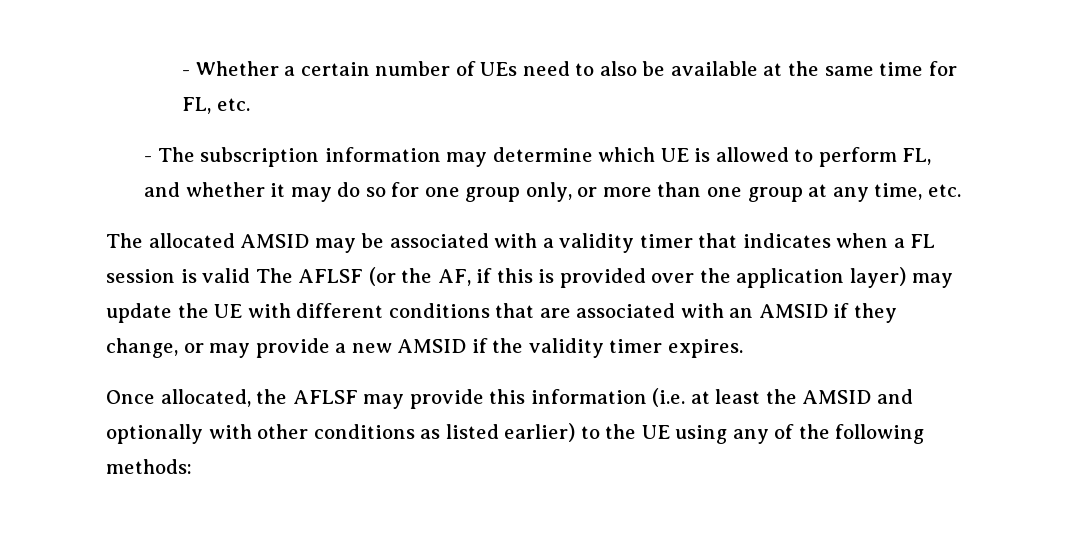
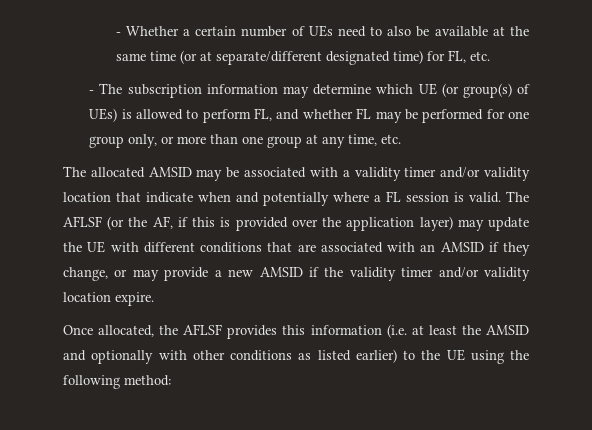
- - Whether a certain number of UEs need to also be available at the same time for FL, etc.
+ - Whether a certain number of UEs need to also be available at the same time (or at separate/different designated time) for FL, etc.
- - The subscription information may determine which UE is allowed to perform FL, and whether it may do so for one group only, or more than one group at any time, etc.
+ - The subscription information may determine which UE (or group(s) of UEs) is allowed to perform FL, and whether FL may be performed for one group only, or more than one group at any time, etc.
- The allocated AMSID may be associated with a validity timer that indicates when a FL session is valid The AFLSF (or the AF, if this is provided over the application layer) may update the UE with different conditions that are associated with an AMSID if they change, or may provide a new AMSID if the validity timer expires.
+ The allocated AMSID may be associated with a validity timer and/or validity location that indicate when and potentially where a FL session is valid. The AFLSF (or the AF, if this is provided over the application layer) may update the UE with different conditions that are associated with an AMSID if they change, or may provide a new AMSID if the validity timer and/or validity location expire.
- Once allocated, the AFLSF may provide this information (i.e. at least the AMSID and optionally with other conditions as listed earlier) to the UE using any of the following methods:
+ Once allocated, the AFLSF provides this information (i.e. at least the AMSID and optionally with other conditions as listed earlier) to the UE using the following method:

